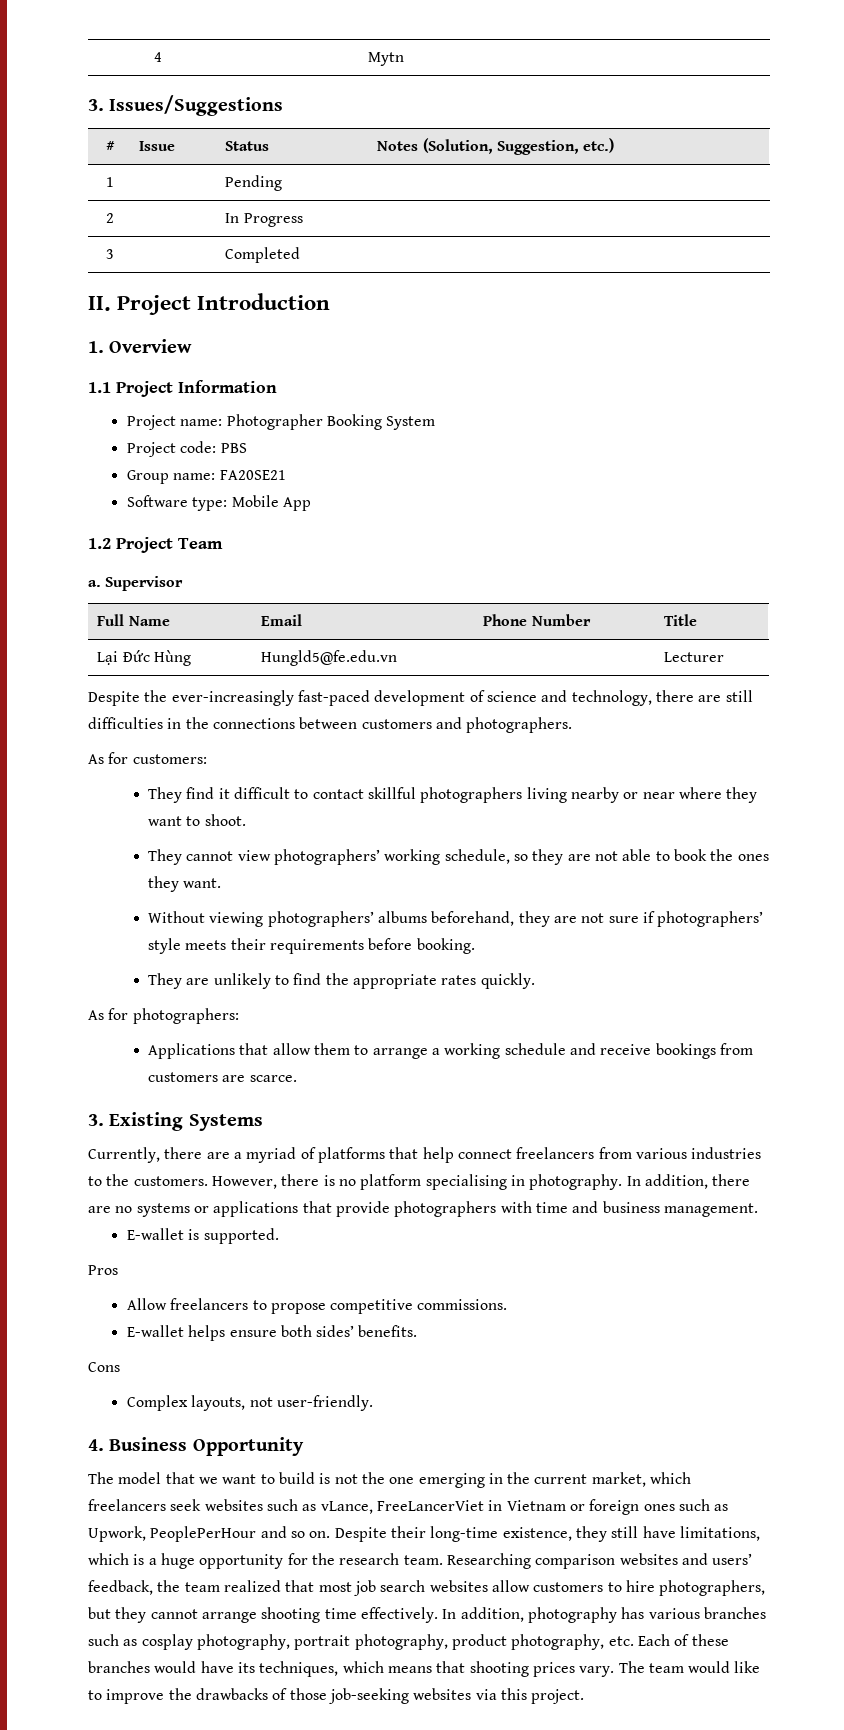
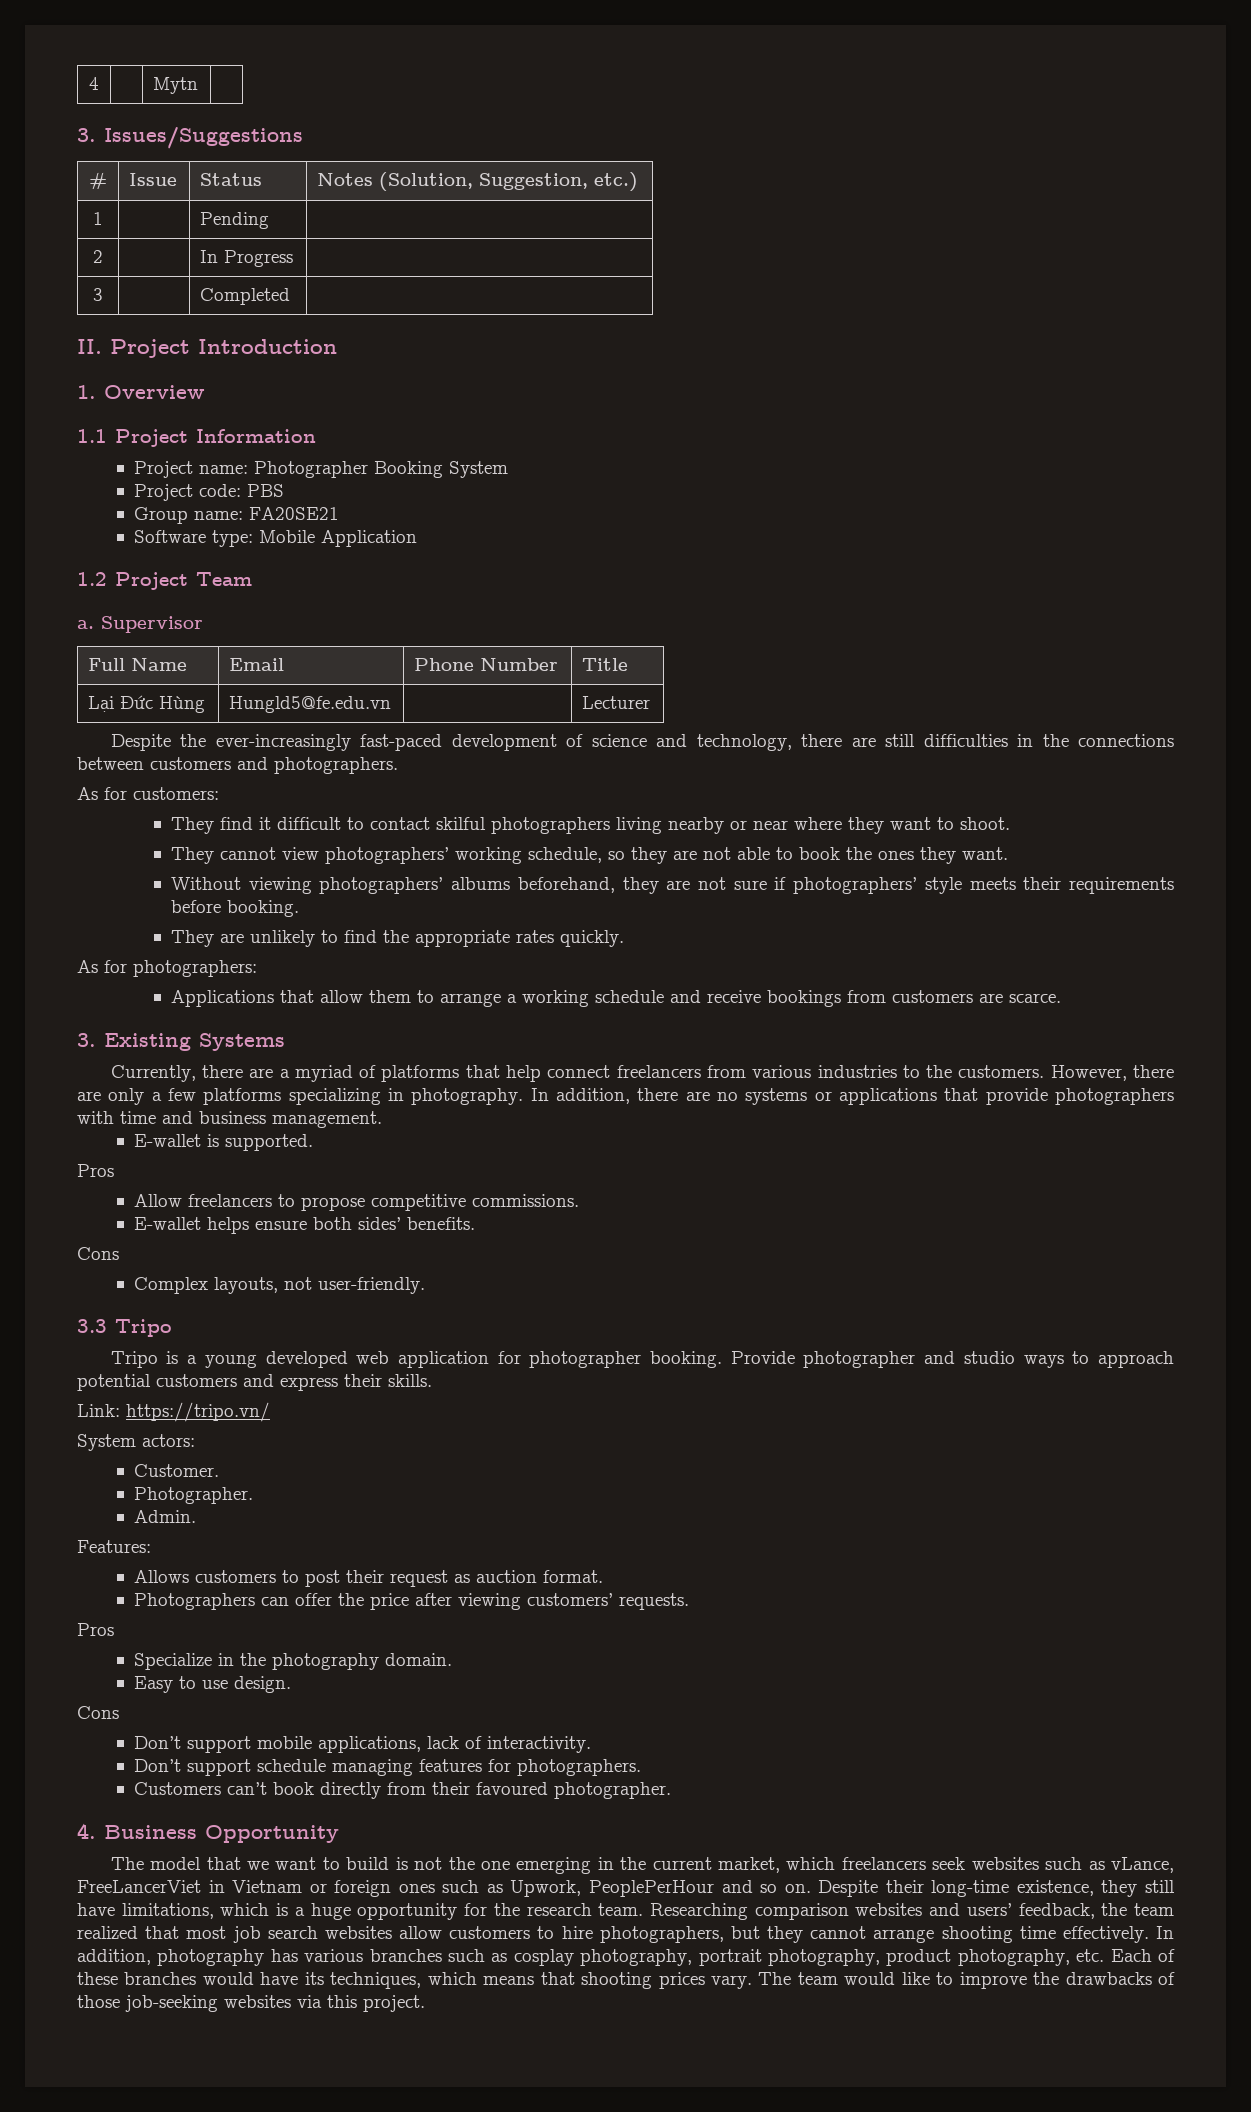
- Software type: Mobile App
+ Software type: Mobile Application
- They find it difficult to contact skillful photographers living nearby or near where they want to shoot.
+ They find it difficult to contact skilful photographers living nearby or near where they want to shoot.
- However, there is no platform specialising in photography.
+ However, there are only a few platforms specializing in photography.
+ 3.3 Tripo
+ Tripo is a young developed web application for photographer booking. Provide photographer and studio ways to approach potential customers and express their skills.
+ Link: https://tripo.vn/
+ System actors:
+ Customer.
+ Photographer.
+ Admin.
+ Features:
+ Allows customers to post their request as auction format.
+ Photographers can offer the price after viewing customers’ requests.
+ Pros
+ Specialize in the photography domain.
+ Easy to use design.
+ Cons
+ Don’t support mobile applications, lack of interactivity.
+ Don’t support schedule managing features for photographers.
+ Customers can’t book directly from their favoured photographer.

